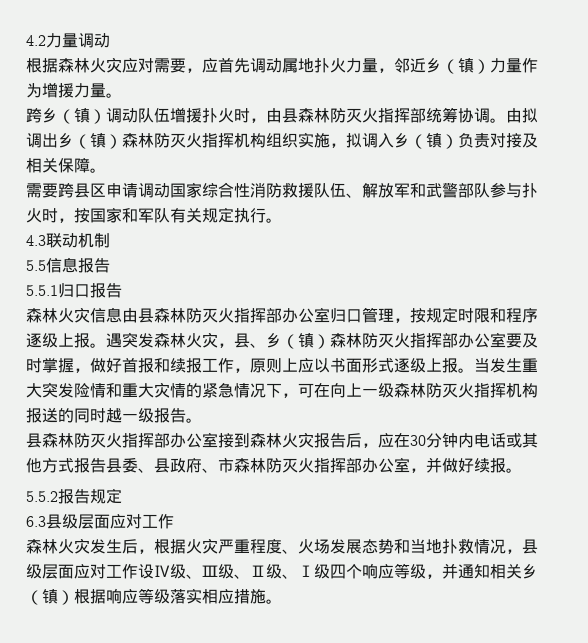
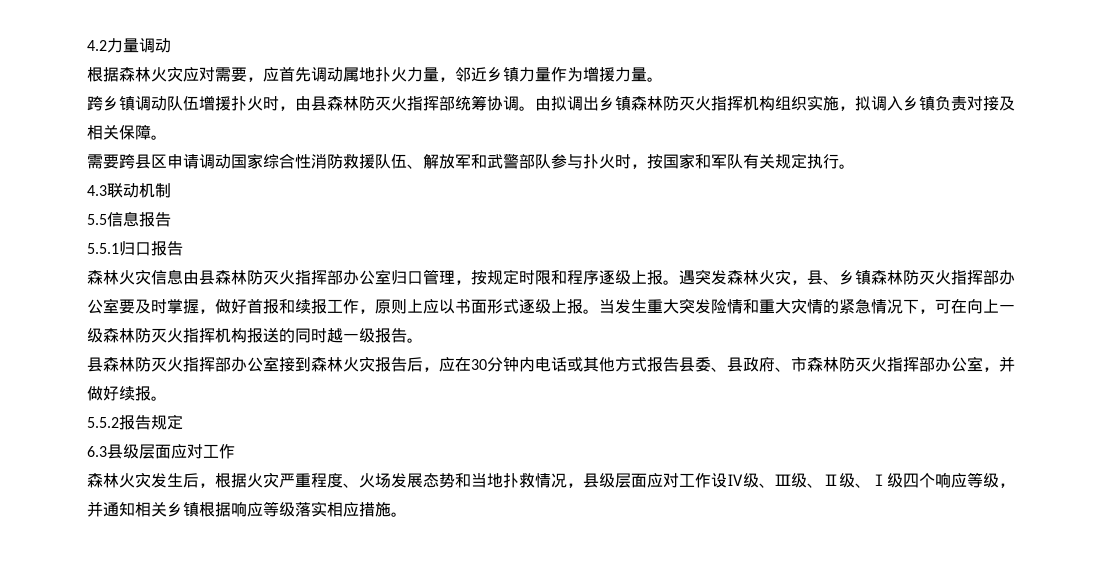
- 根据森林火灾应对需要，应首先调动属地扑火力量，邻近乡（镇）力量作为增援力量。
+ 根据森林火灾应对需要，应首先调动属地扑火力量，邻近乡镇力量作为增援力量。
- 跨乡（镇）调动队伍增援扑火时，由县森林防灭火指挥部统筹协调。
+ 跨乡镇调动队伍增援扑火时，由县森林防灭火指挥部统筹协调。
- 由拟调出乡（镇）森林防灭火指挥机构组织实施，拟调入乡（镇）负责对接及相关保障。
+ 由拟调出乡镇森林防灭火指挥机构组织实施，拟调入乡镇负责对接及相关保障。
- 遇突发森林火灾，县、乡（镇）森林防灭火指挥部办公室要及时掌握，做好首报和续报工作，原则上应以书面形式逐级上报。
+ 遇突发森林火灾，县、乡镇森林防灭火指挥部办公室要及时掌握，做好首报和续报工作，原则上应以书面形式逐级上报。
- 森林火灾发生后，根据火灾严重程度、火场发展态势和当地扑救情况，县级层面应对工作设Ⅳ级、Ⅲ级、Ⅱ级、Ⅰ级四个响应等级，并通知相关乡（镇）根据响应等级落实相应措施。
+ 森林火灾发生后，根据火灾严重程度、火场发展态势和当地扑救情况，县级层面应对工作设Ⅳ级、Ⅲ级、Ⅱ级、Ⅰ级四个响应等级，并通知相关乡镇根据响应等级落实相应措施。

